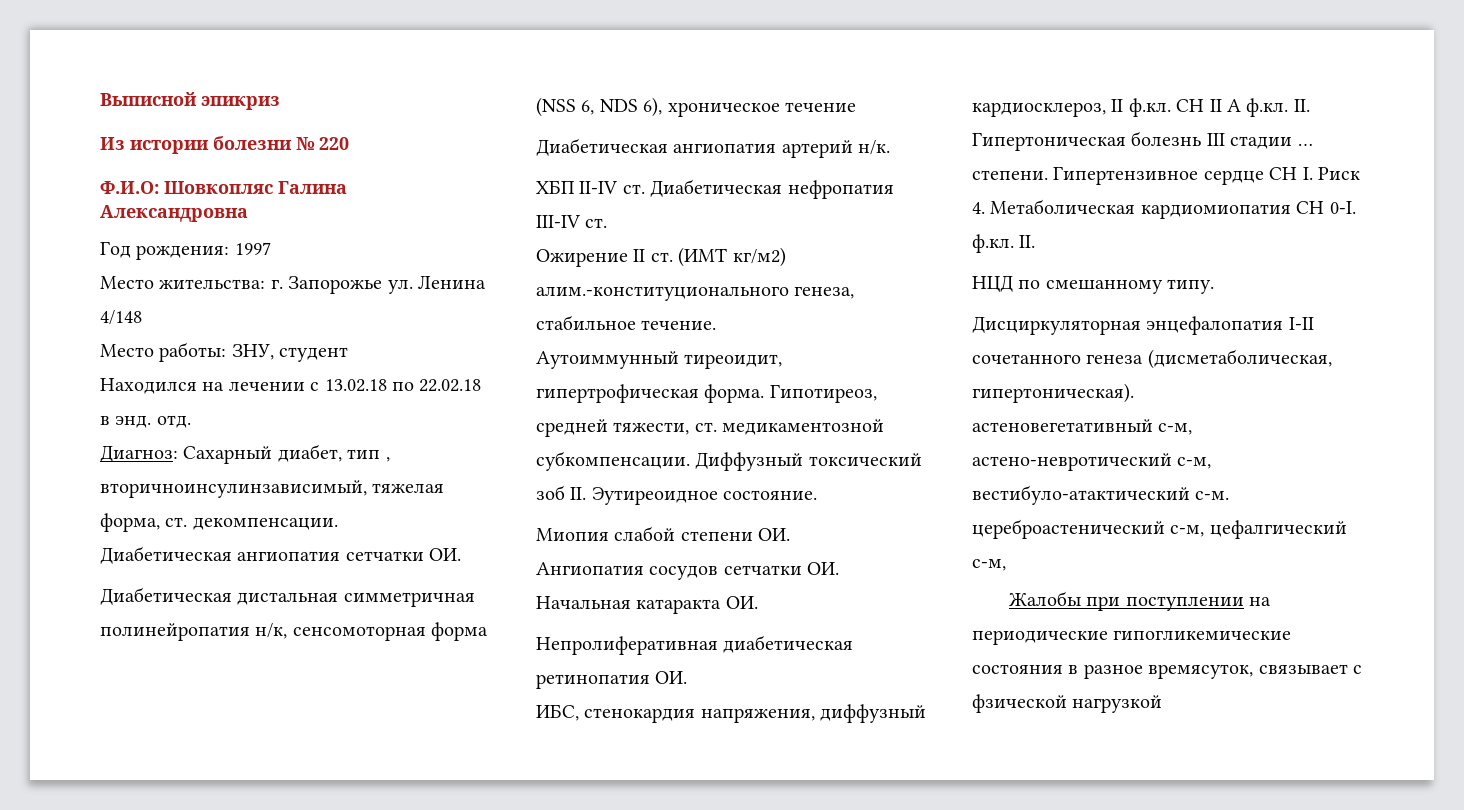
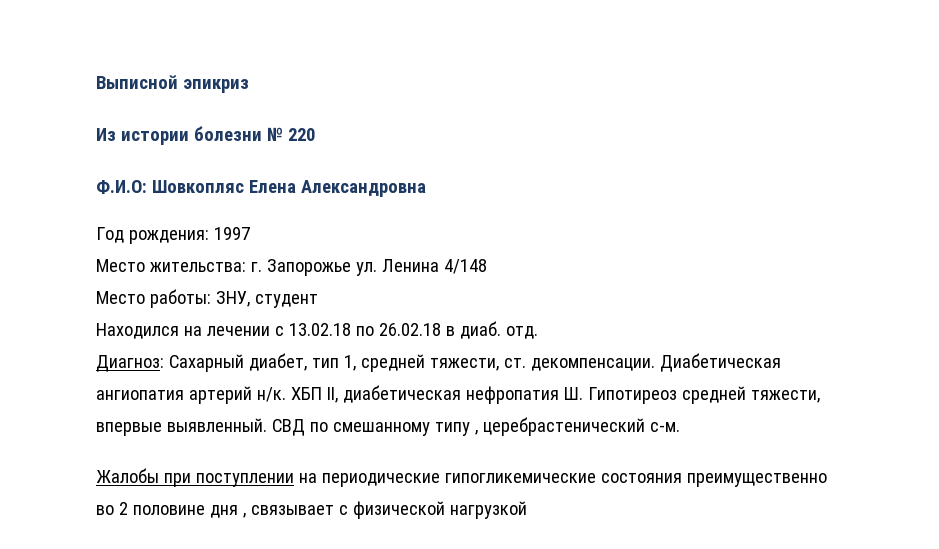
- Ф.И.О: Шовкопляс Галина Александровна
+ Ф.И.О: Шовкопляс Елена Александровна
- Находился на лечении с 13.02.18 по 22.02.18 в энд. отд.
+ Находился на лечении с 13.02.18 по 26.02.18 в диаб. отд.
- Диагноз: Сахарный диабет, тип , вторичноинсулинзависимый, тяжелая форма, ст. декомпенсации.
- Диабетическая ангиопатия сетчатки ОИ.
- Диабетическая дистальная симметричная полинейропатия н/к, сенсомоторная форма (NSS 6, NDS 6), хроническое течение
- Диабетическая ангиопатия артерий н/к.
- ХБП II-IV ст. Диабетическая нефропатия III-IV ст.
- Ожирение II ст. (ИМТ кг/м2) алим.-конституционального генеза, стабильное течение.
- Аутоиммунный тиреоидит, гипертрофическая форма. Гипотиреоз, средней тяжести, ст. медикаментозной субкомпенсации. Диффузный токсический зоб II. Эутиреоидное состояние.
- Миопия слабой степени ОИ.
- Ангиопатия сосудов сетчатки ОИ. Начальная катаракта ОИ.
- Непролиферативная диабетическая ретинопатия ОИ.
- ИБС, стенокардия напряжения, диффузный кардиосклероз, II ф.кл. СН II А ф.кл. II. Гипертоническая болезнь III стадии … степени. Гипертензивное сердце СН I. Риск 4. Метаболическая кардиомиопатия СН 0-I. ф.кл. II.
- НЦД по смешанному типу.
- Дисциркуляторная энцефалопатия I-II сочетанного генеза (дисметаболическая, гипертоническая).
- астеновегетативный с-м, астено-невротический с-м, вестибуло-атактический с-м. цереброастенический с-м, цефалгический с-м,
+ Диагноз: Сахарный диабет, тип 1, средней тяжести, ст. декомпенсации. Диабетическая ангиопатия артерий н/к. ХБП II, диабетическая нефропатия Ш. Гипотиреоз средней тяжести, впервые выявленный. СВД по смешанному типу , церебрастенический с-м.
- Жалобы при поступлении на периодические гипогликемические состояния в разное времясуток, связывает с фзической нагрузкой
+ Жалобы при поступлении на периодические гипогликемические состояния преимущественно во 2 половине дня , связывает с физической нагрузкой

